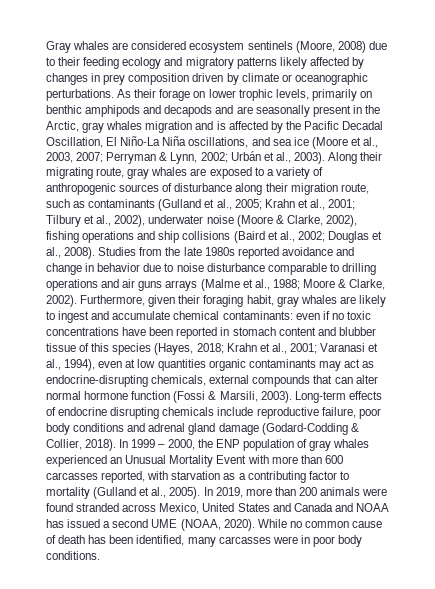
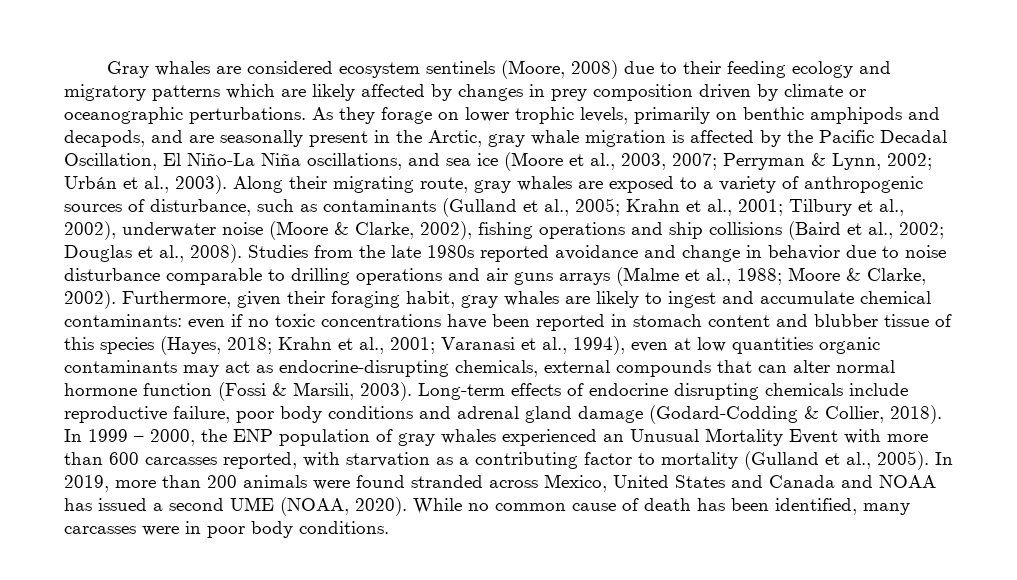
- Gray whales are considered ecosystem sentinels (Moore, 2008) due to their feeding ecology and migratory patterns likely affected by changes in prey composition driven by climate or oceanographic perturbations.
+ Gray whales are considered ecosystem sentinels (Moore, 2008) due to their feeding ecology and migratory patterns which are likely affected by changes in prey composition driven by climate or oceanographic perturbations.
- As their forage on lower trophic levels, primarily on benthic amphipods and decapods and are seasonally present in the Arctic, gray whales migration and is affected by the Pacific Decadal Oscillation, El Niño-La Niña oscillations, and sea ice (Moore et al., 2003, 2007; Perryman & Lynn, 2002; Urbán et al., 2003).
+ As they forage on lower trophic levels, primarily on benthic amphipods and decapods, and are seasonally present in the Arctic, gray whale migration is affected by the Pacific Decadal Oscillation, El Niño-La Niña oscillations, and sea ice (Moore et al., 2003, 2007; Perryman & Lynn, 2002; Urbán et al., 2003).
- Along their migrating route, gray whales are exposed to a variety of anthropogenic sources of disturbance along their migration route, such as contaminants (Gulland et al., 2005; Krahn et al., 2001; Tilbury et al., 2002), underwater noise (Moore & Clarke, 2002), fishing operations and ship collisions (Baird et al., 2002; Douglas et al., 2008).
+ Along their migrating route, gray whales are exposed to a variety of anthropogenic sources of disturbance, such as contaminants (Gulland et al., 2005; Krahn et al., 2001; Tilbury et al., 2002), underwater noise (Moore & Clarke, 2002), fishing operations and ship collisions (Baird et al., 2002; Douglas et al., 2008).

